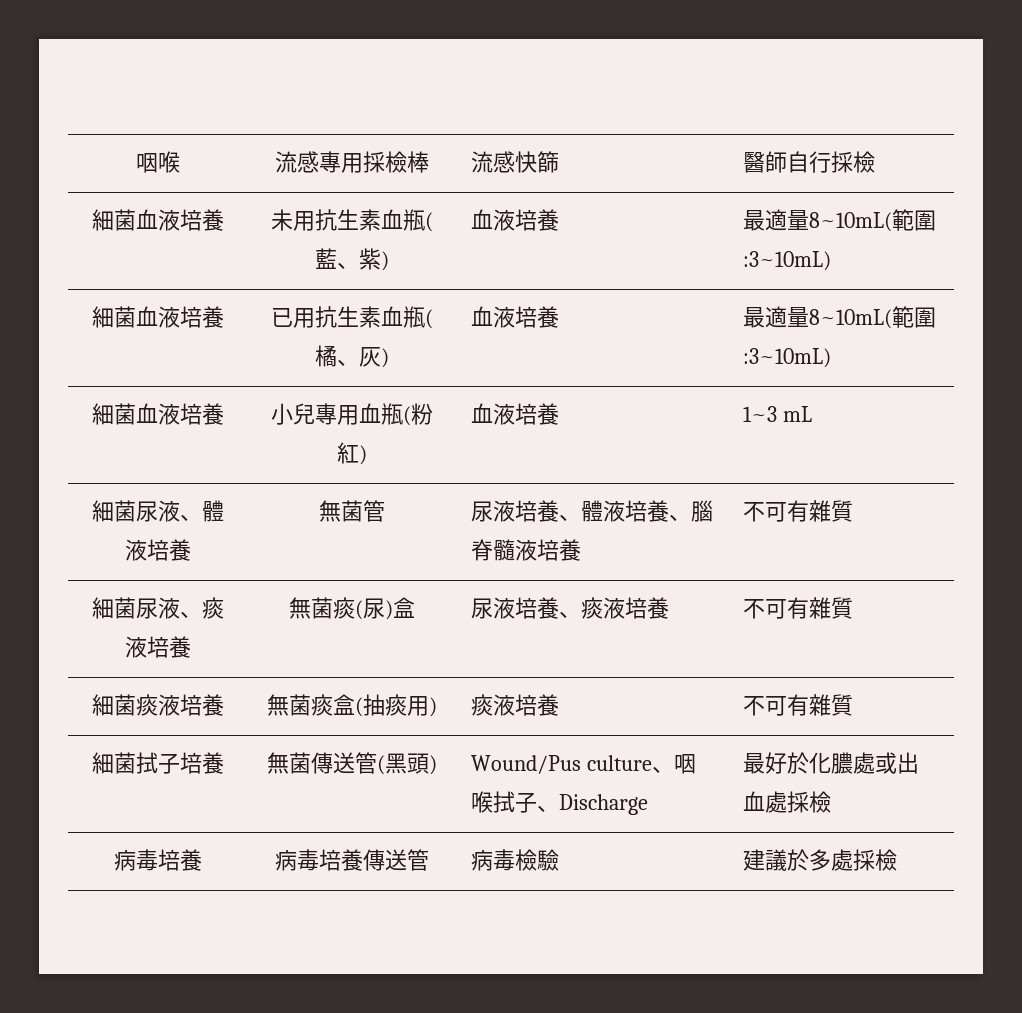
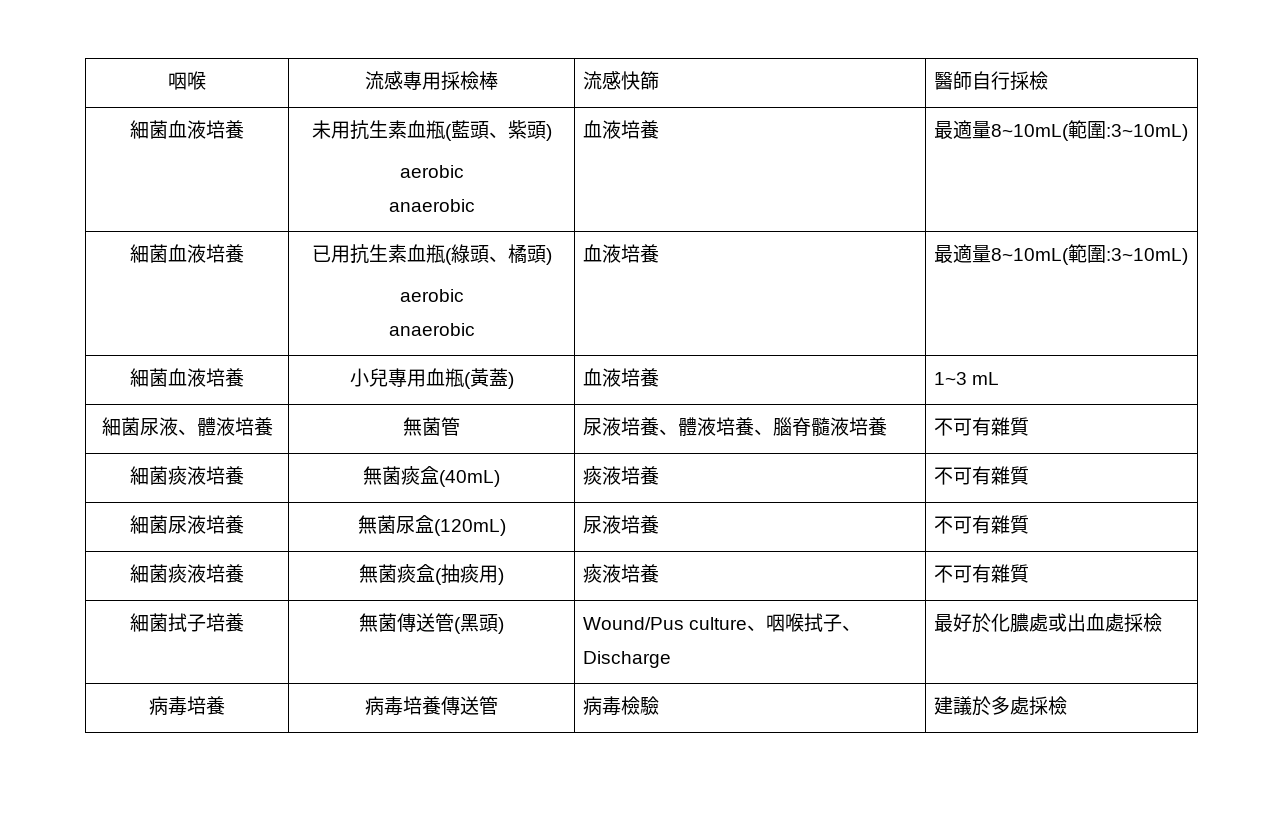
- 細菌血液培養 | 未用抗生素血瓶(藍、紫) | 血液培養 | 最適量8~10mL(範圍:3~10mL)
+ 細菌血液培養 | 未用抗生素血瓶(藍頭、紫頭)
+ aerobic
+ anaerobic | 血液培養 | 最適量8~10mL(範圍:3~10mL)
- 細菌血液培養 | 已用抗生素血瓶(橘、灰) | 血液培養 | 最適量8~10mL(範圍:3~10mL)
+ 細菌血液培養 | 已用抗生素血瓶(綠頭、橘頭)
+ aerobic
+ anaerobic | 血液培養 | 最適量8~10mL(範圍:3~10mL)
- 細菌血液培養 | 小兒專用血瓶(粉紅) | 血液培養 | 1~3 mL
+ 細菌血液培養 | 小兒專用血瓶(黃蓋) | 血液培養 | 1~3 mL
- 細菌尿液、痰液培養 | 無菌痰(尿)盒 | 尿液培養、痰液培養 | 不可有雜質
+ 細菌痰液培養 | 無菌痰盒(40mL) | 痰液培養 | 不可有雜質
+ 細菌尿液培養 | 無菌尿盒(120mL) | 尿液培養 | 不可有雜質

